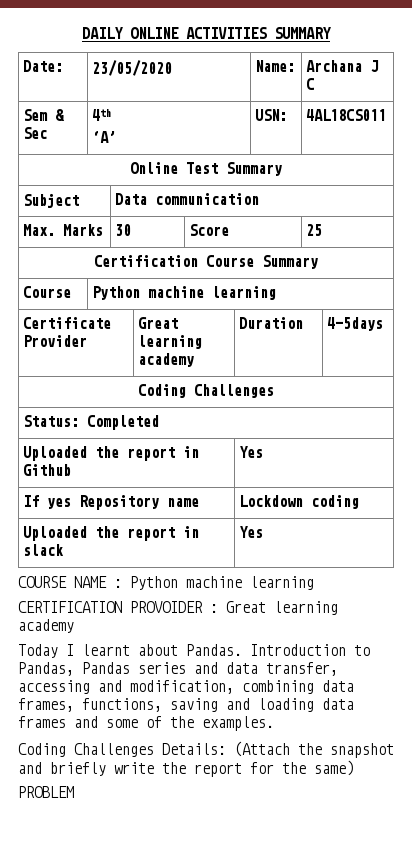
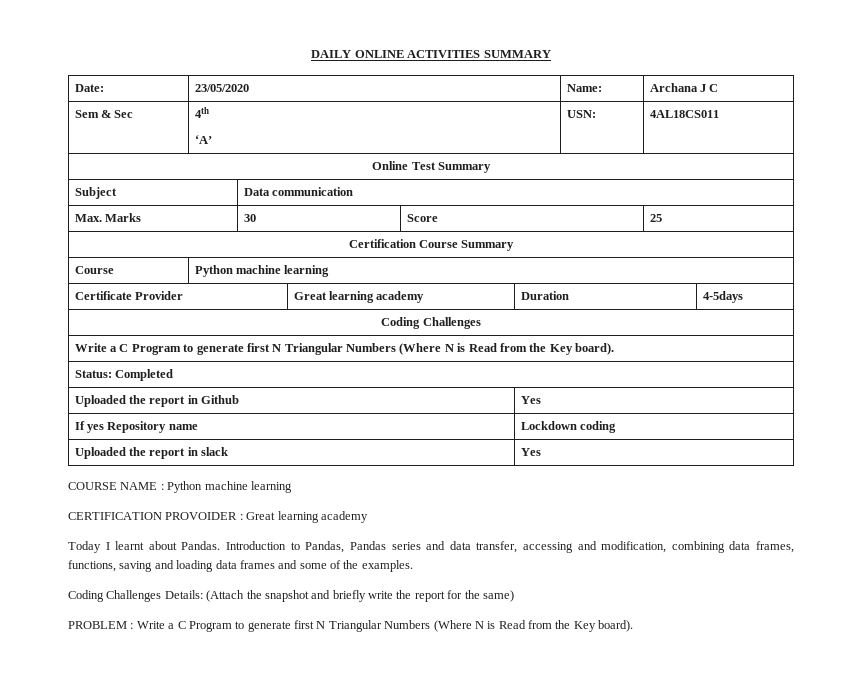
  Certificate Provider | Great learning academy | Duration | 4-5days
  Coding Challenges
+ Write a C Program to generate first N Triangular Numbers (Where N is Read from the Key board).
- PROBLEM
+ PROBLEM : Write a C Program to generate first N Triangular Numbers (Where N is Read from the Key board).

